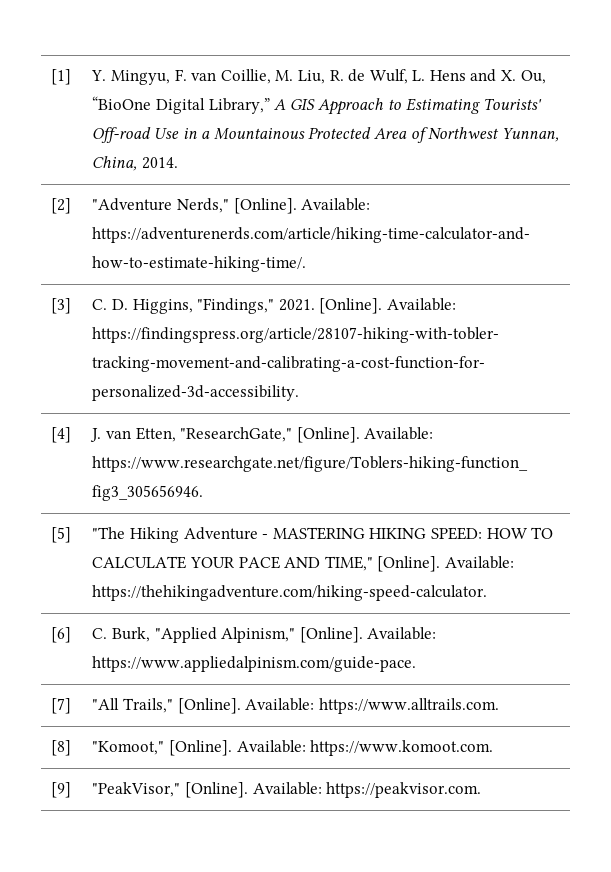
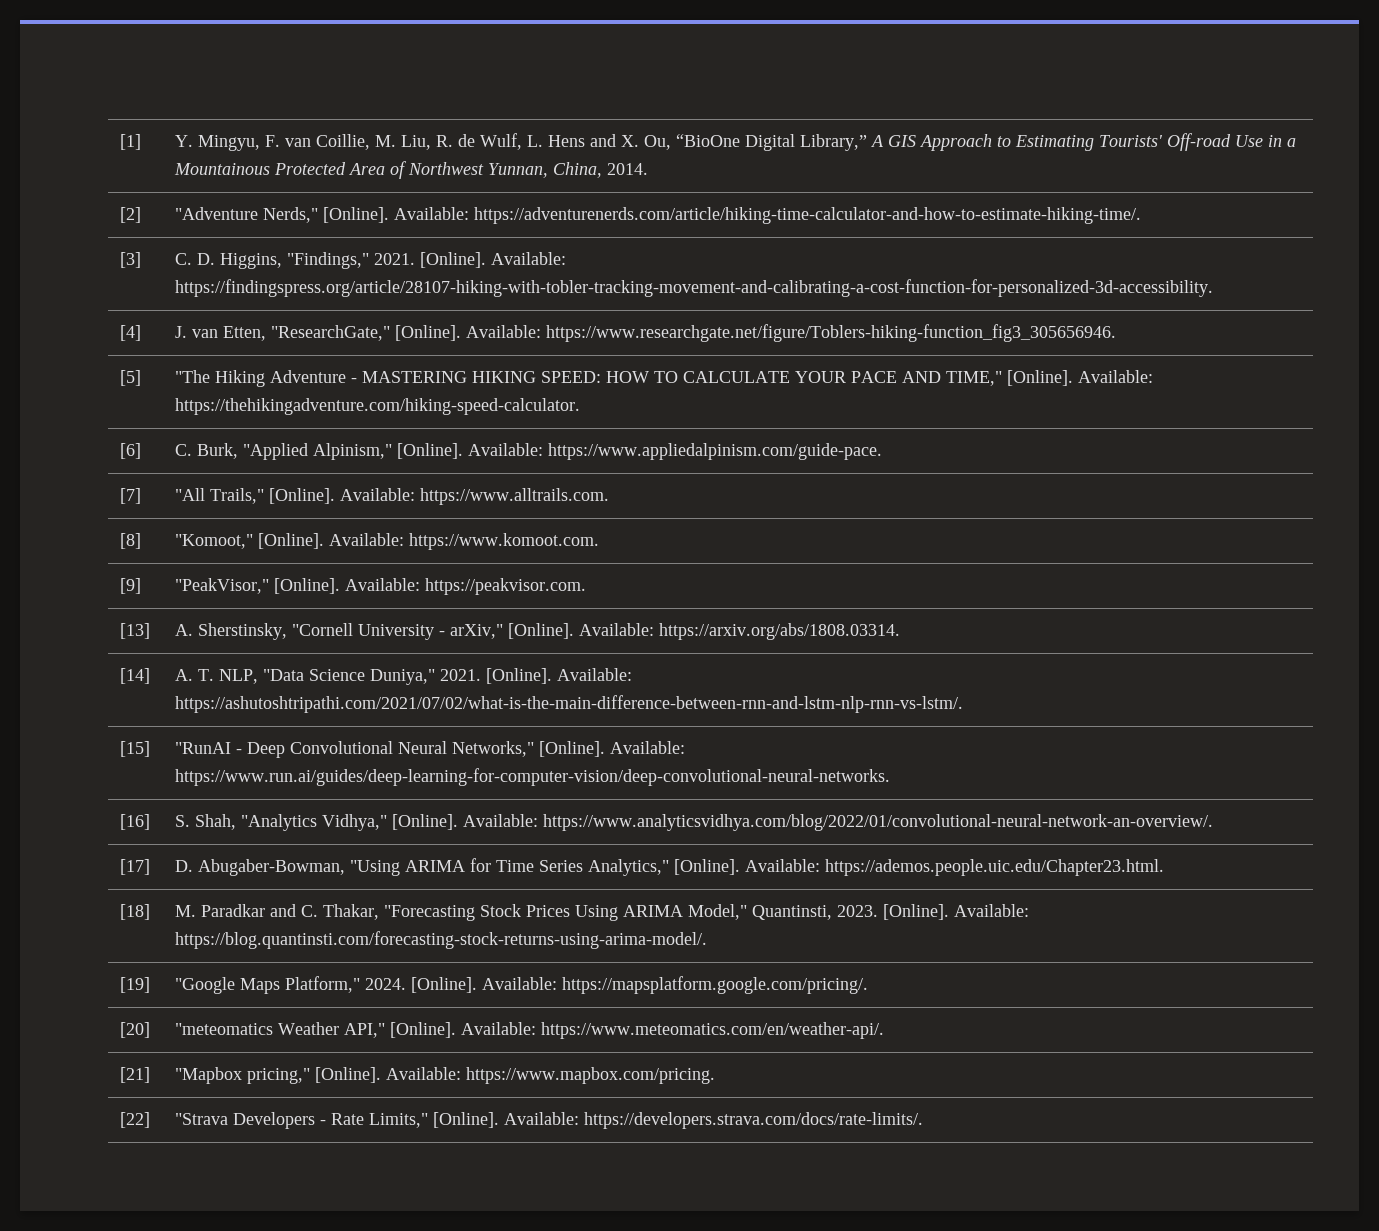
+ [13] | A. Sherstinsky, "Cornell University - arXiv," [Online]. Available: https://arxiv.org/abs/1808.03314.
+ [14] | A. T. NLP, "Data Science Duniya," 2021. [Online]. Available: https://ashutoshtripathi.com/2021/07/02/what-is-the-main-difference-between-rnn-and-lstm-nlp-rnn-vs-lstm/.
+ [15] | "RunAI - Deep Convolutional Neural Networks," [Online]. Available: https://www.run.ai/guides/deep-learning-for-computer-vision/deep-convolutional-neural-networks.
+ [16] | S. Shah, "Analytics Vidhya," [Online]. Available: https://www.analyticsvidhya.com/blog/2022/01/convolutional-neural-network-an-overview/.
+ [17] | D. Abugaber-Bowman, "Using ARIMA for Time Series Analytics," [Online]. Available: https://ademos.people.uic.edu/Chapter23.html.
+ [18] | M. Paradkar and C. Thakar, "Forecasting Stock Prices Using ARIMA Model," Quantinsti, 2023. [Online]. Available: https://blog.quantinsti.com/forecasting-stock-returns-using-arima-model/.
+ [19] | "Google Maps Platform," 2024. [Online]. Available: https://mapsplatform.google.com/pricing/.
+ [20] | "meteomatics Weather API," [Online]. Available: https://www.meteomatics.com/en/weather-api/.
+ [21] | "Mapbox pricing," [Online]. Available: https://www.mapbox.com/pricing.
+ [22] | "Strava Developers - Rate Limits," [Online]. Available: https://developers.strava.com/docs/rate-limits/.

